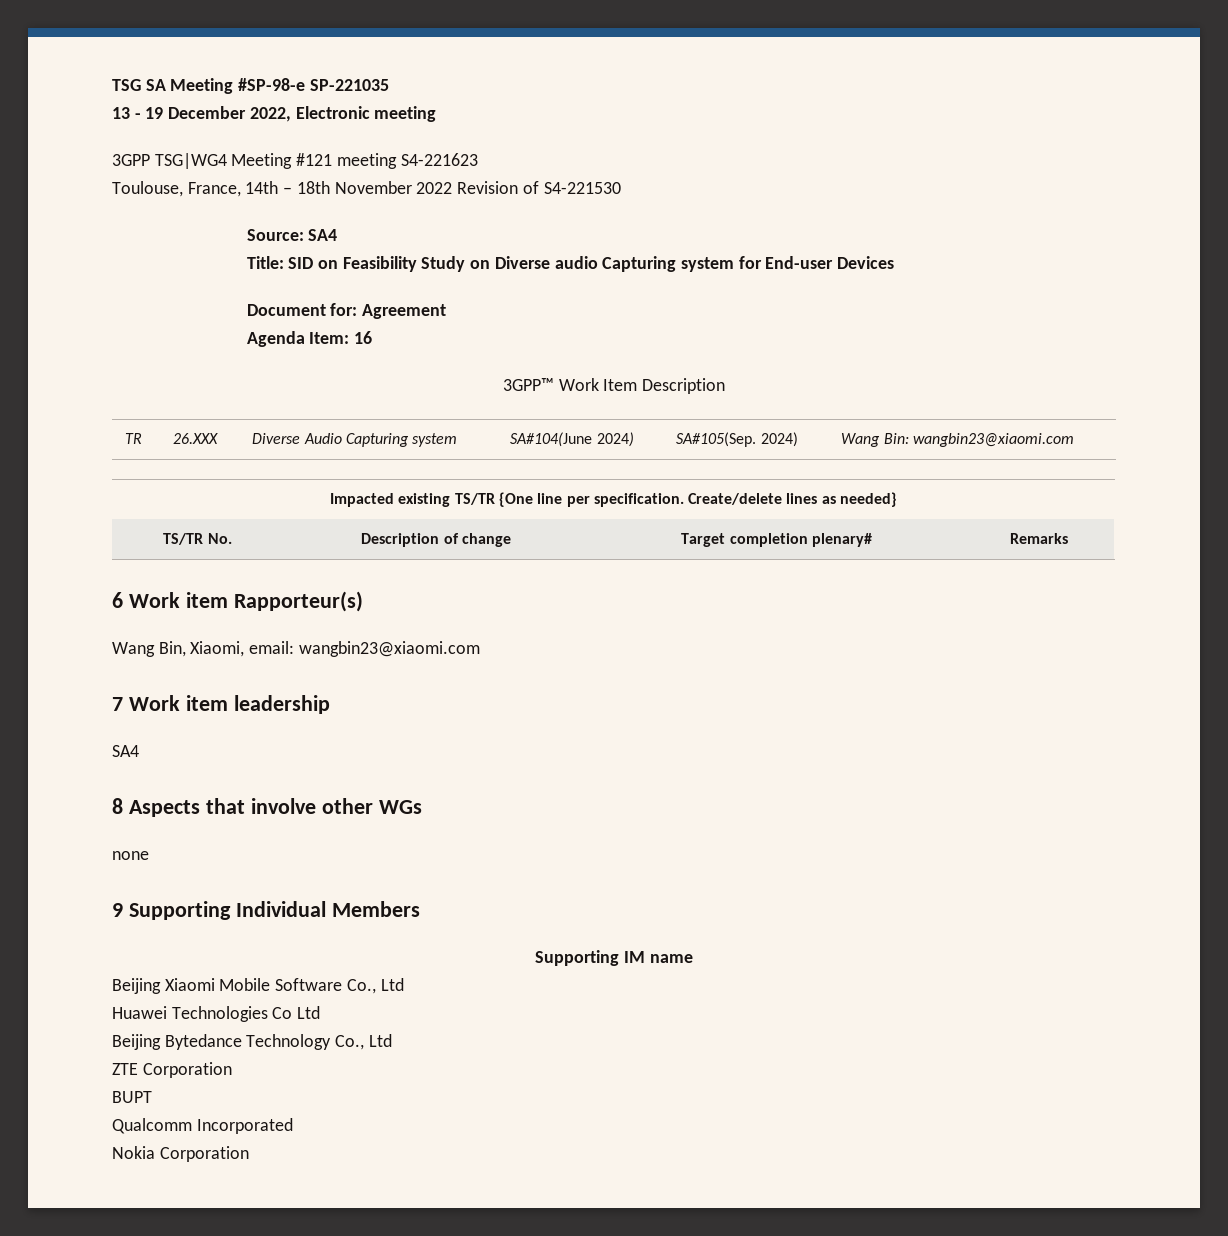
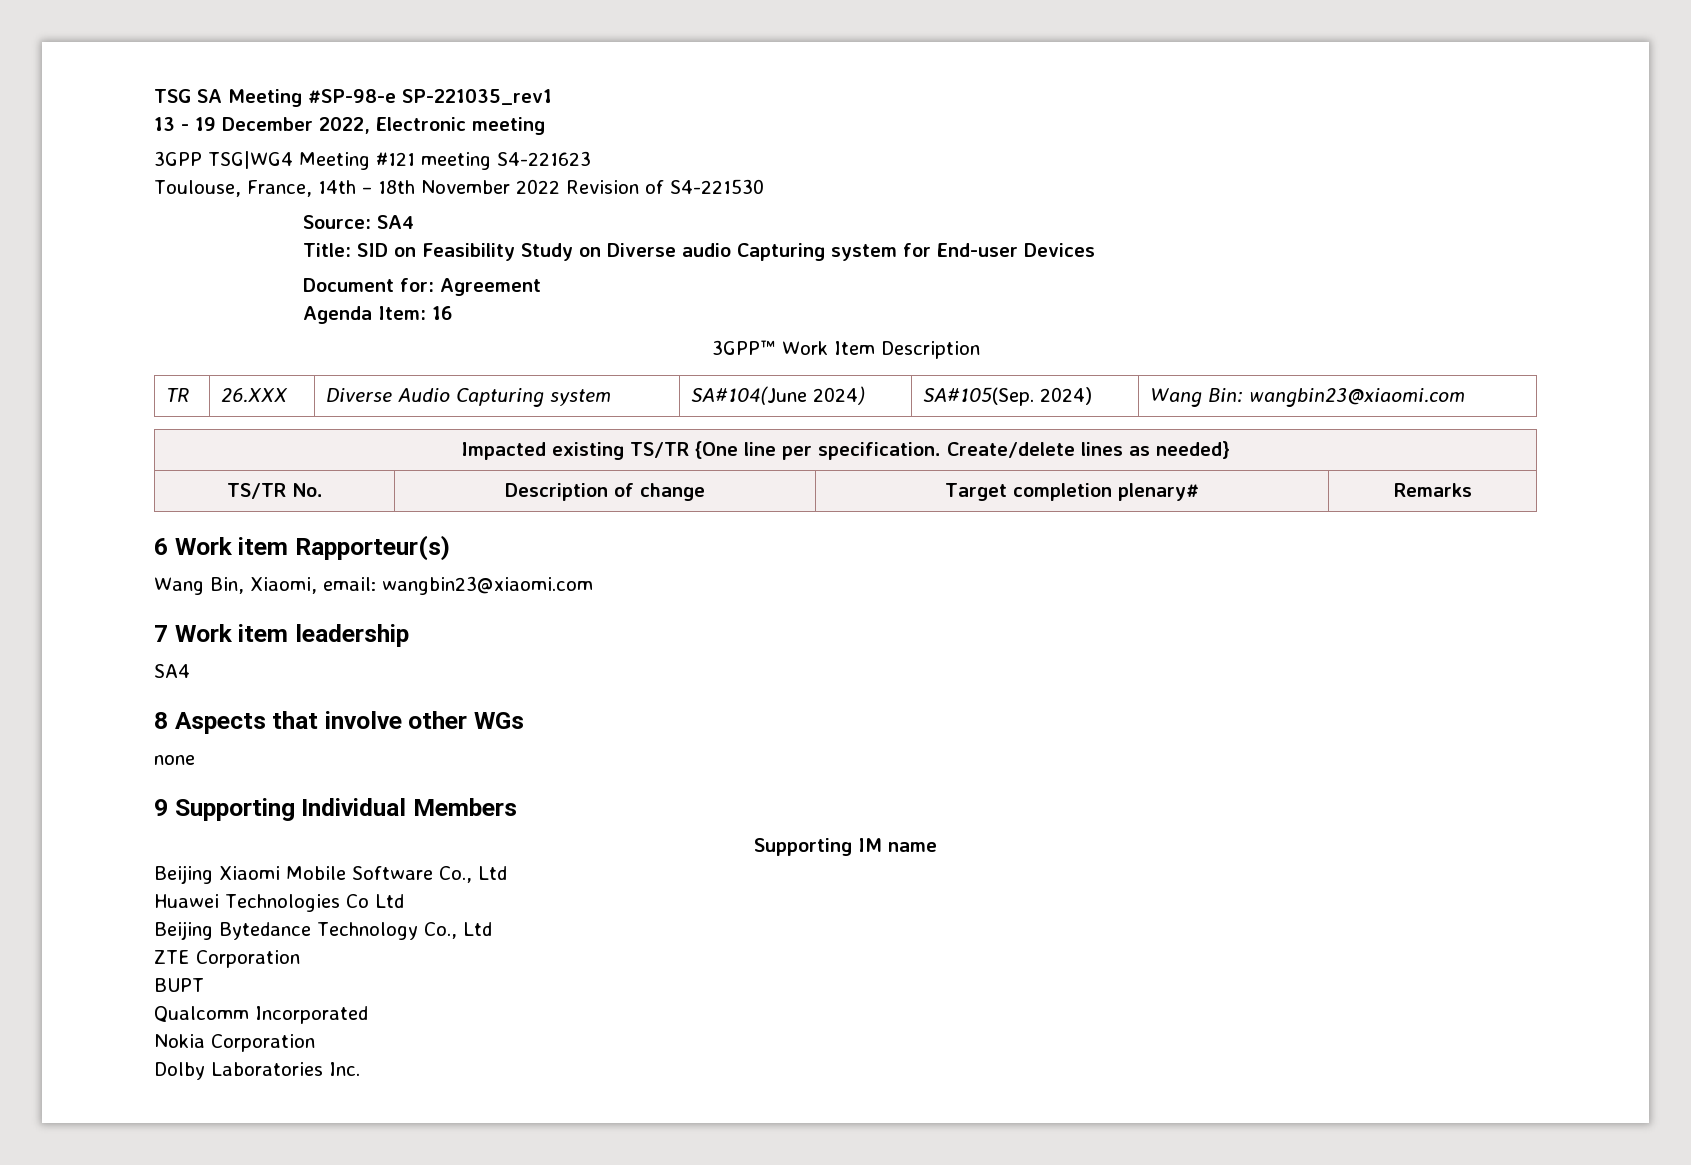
- TSG SA Meeting #SP-98-e SP-221035
+ TSG SA Meeting #SP-98-e SP-221035_rev1
+ Dolby Laboratories Inc.

